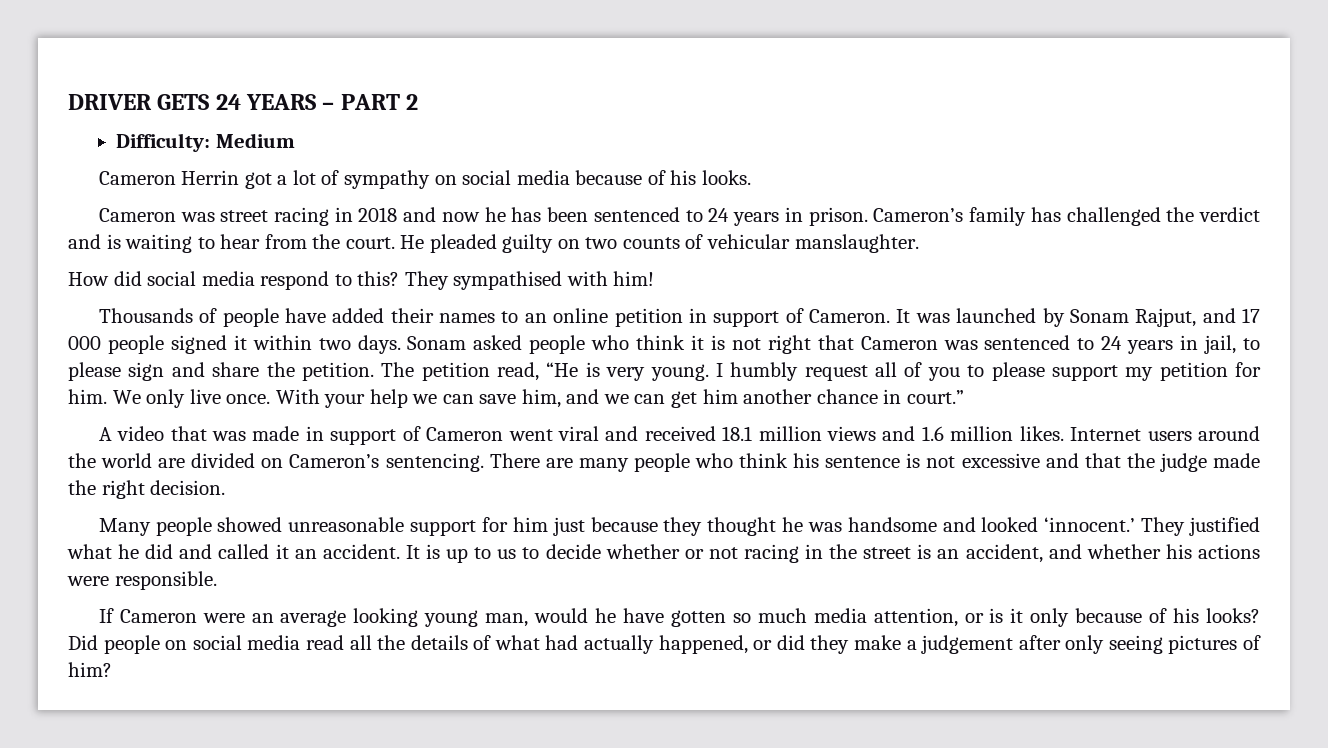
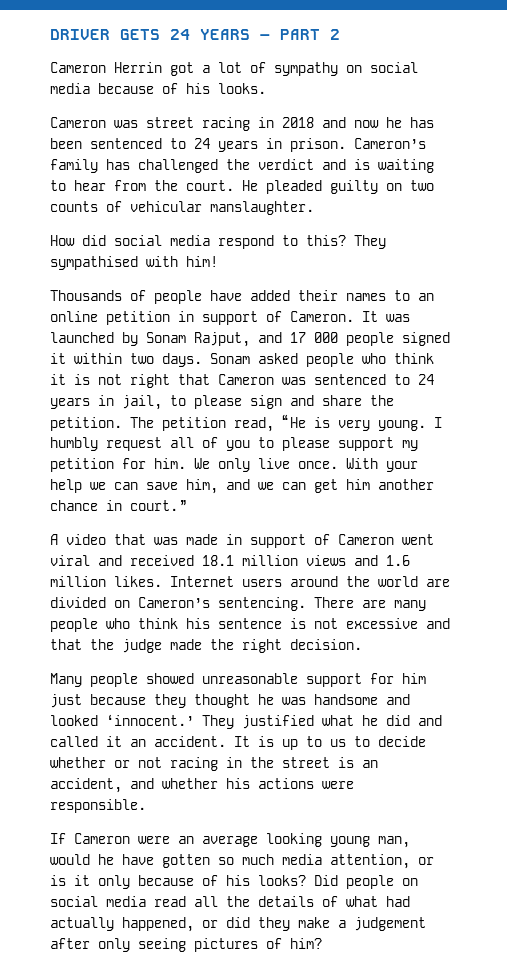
- Difficulty: Medium

